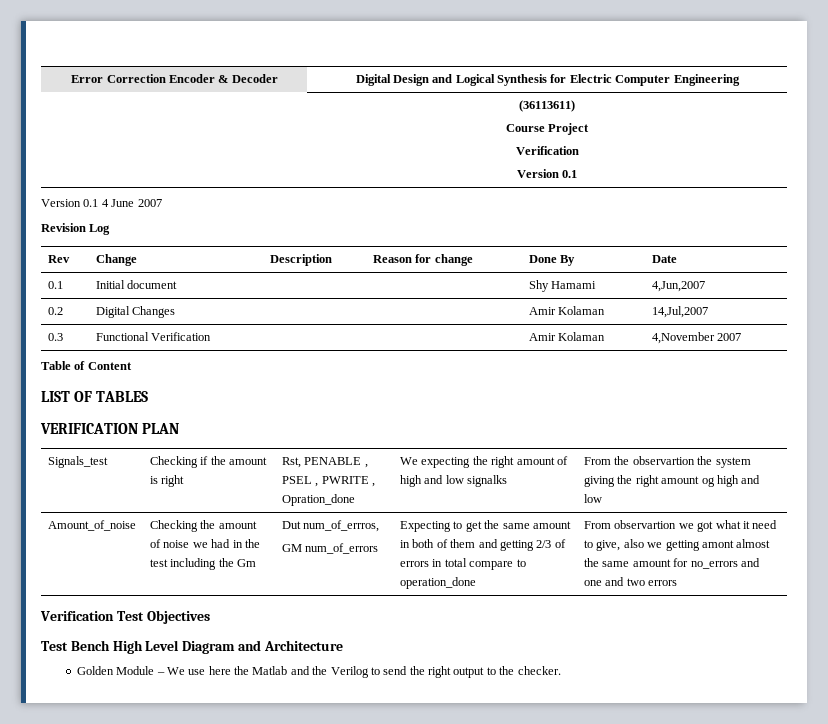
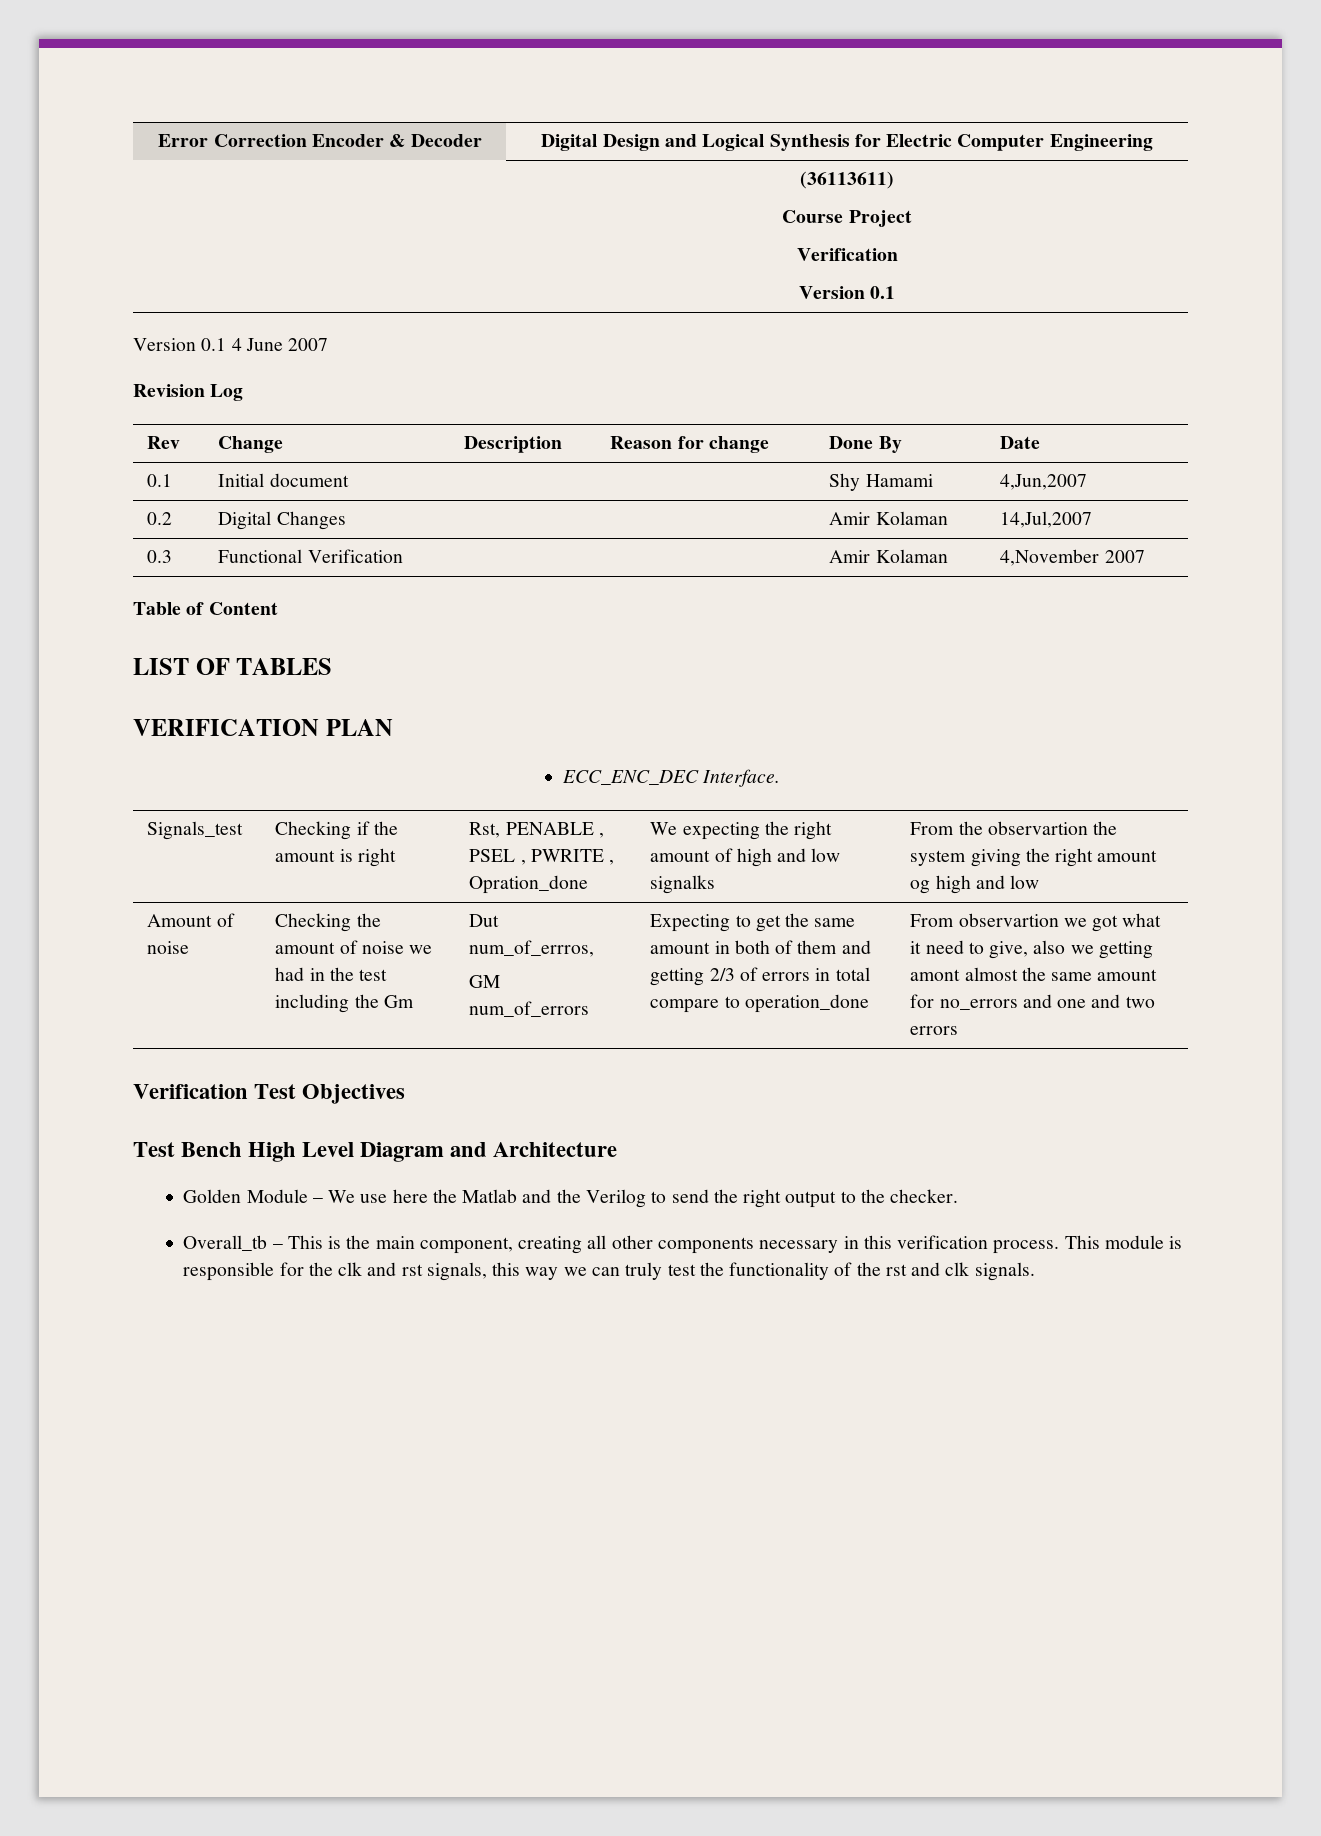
+ ECC_ENC_DEC Interface.
- Amount_of_noise
+ Amount of noise
+ Overall_tb – This is the main component, creating all other components necessary in this verification process. This module is responsible for the clk and rst signals, this way we can truly test the functionality of the rst and clk signals.

